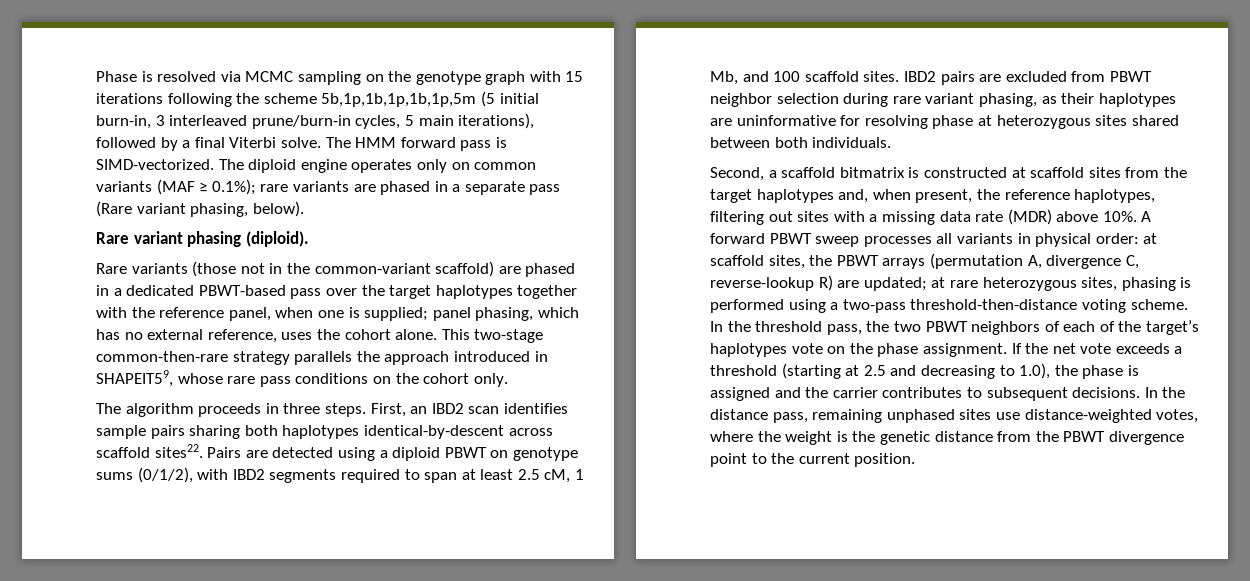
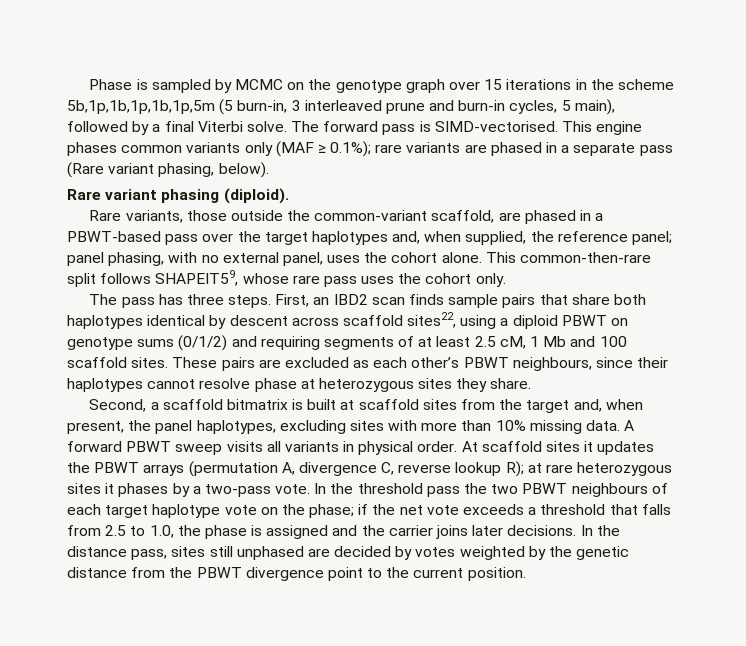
- Phase is resolved via MCMC sampling on the genotype graph with 15 iterations following the scheme 5b,1p,1b,1p,1b,1p,5m (5 initial burn-in, 3 interleaved prune/burn-in cycles, 5 main iterations), followed by a final Viterbi solve.
+ Phase is sampled by MCMC on the genotype graph over 15 iterations in the scheme 5b,1p,1b,1p,1b,1p,5m (5 burn-in, 3 interleaved prune and burn-in cycles, 5 main), followed by a final Viterbi solve.
- The HMM forward pass is SIMD-vectorized. The diploid engine operates only on common variants (MAF ≥ 0.1%); rare variants are phased in a separate pass (Rare variant phasing, below).
+ The forward pass is SIMD-vectorised. This engine phases common variants only (MAF ≥ 0.1%); rare variants are phased in a separate pass (Rare variant phasing, below).
- Rare variants (those not in the common-variant scaffold) are phased in a dedicated PBWT-based pass over the target haplotypes together with the reference panel, when one is supplied; panel phasing, which has no external reference, uses the cohort alone.
+ Rare variants, those outside the common-variant scaffold, are phased in a PBWT-based pass over the target haplotypes and, when supplied, the reference panel; panel phasing, with no external panel, uses the cohort alone.
- This two-stage common-then-rare strategy parallels the approach introduced in SHAPEIT59, whose rare pass conditions on the cohort only.
+ This common-then-rare split follows SHAPEIT59, whose rare pass uses the cohort only.
- The algorithm proceeds in three steps.
+ The pass has three steps.
- First, an IBD2 scan identifies sample pairs sharing both haplotypes identical-by-descent across scaffold sites22. Pairs are detected using a diploid PBWT on genotype sums (0/1/2), with IBD2 segments required to span at least 2.5 cM, 1 Mb, and 100 scaffold sites.
+ First, an IBD2 scan finds sample pairs that share both haplotypes identical by descent across scaffold sites22, using a diploid PBWT on genotype sums (0/1/2) and requiring segments of at least 2.5 cM, 1 Mb and 100 scaffold sites.
- IBD2 pairs are excluded from PBWT neighbor selection during rare variant phasing, as their haplotypes are uninformative for resolving phase at heterozygous sites shared between both individuals.
+ These pairs are excluded as each other’s PBWT neighbours, since their haplotypes cannot resolve phase at heterozygous sites they share.
- Second, a scaffold bitmatrix is constructed at scaffold sites from the target haplotypes and, when present, the reference haplotypes, filtering out sites with a missing data rate (MDR) above 10%.
+ Second, a scaffold bitmatrix is built at scaffold sites from the target and, when present, the panel haplotypes, excluding sites with more than 10% missing data.
- A forward PBWT sweep processes all variants in physical order: at scaffold sites, the PBWT arrays (permutation A, divergence C, reverse-lookup R) are updated; at rare heterozygous sites, phasing is performed using a two-pass threshold-then-distance voting scheme.
+ A forward PBWT sweep visits all variants in physical order. At scaffold sites it updates the PBWT arrays (permutation A, divergence C, reverse lookup R); at rare heterozygous sites it phases by a two-pass vote.
- In the threshold pass, the two PBWT neighbors of each of the target’s haplotypes vote on the phase assignment. If the net vote exceeds a threshold (starting at 2.5 and decreasing to 1.0), the phase is assigned and the carrier contributes to subsequent decisions.
+ In the threshold pass the two PBWT neighbours of each target haplotype vote on the phase; if the net vote exceeds a threshold that falls from 2.5 to 1.0, the phase is assigned and the carrier joins later decisions.
- In the distance pass, remaining unphased sites use distance-weighted votes, where the weight is the genetic distance from the PBWT divergence point to the current position.
+ In the distance pass, sites still unphased are decided by votes weighted by the genetic distance from the PBWT divergence point to the current position.

